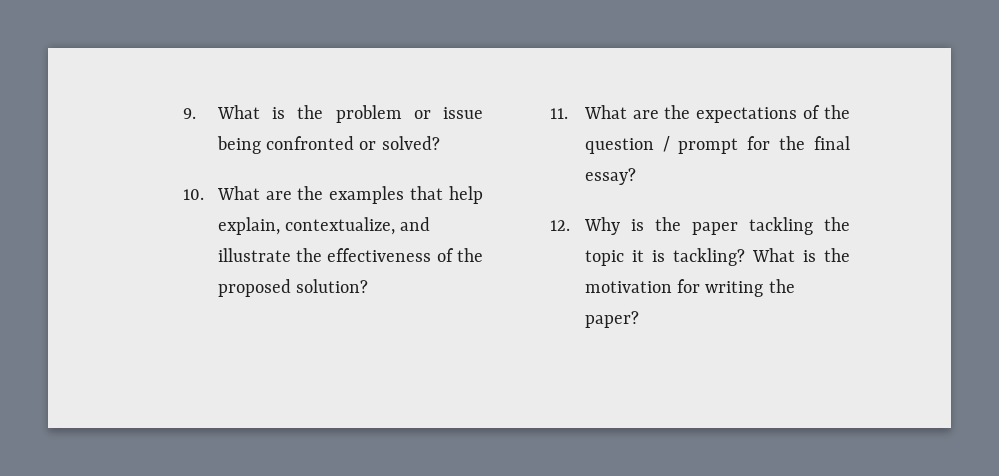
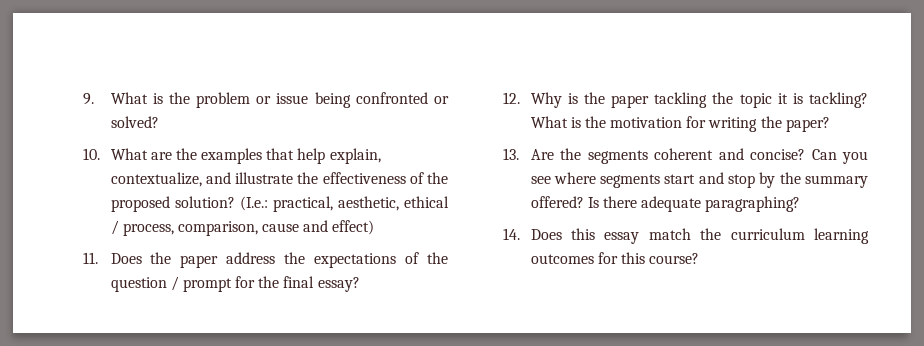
- 10. What are the examples that help explain, contextualize, and illustrate the effectiveness of the proposed solution?
- 11. What are the expectations of the question / prompt for the final essay?
+ 10. What are the examples that help explain, contextualize, and illustrate the effectiveness of the proposed solution? (I.e.: practical, aesthetic, ethical / process, comparison, cause and effect)
+ 11. Does the paper address the expectations of the question / prompt for the final essay?
+ 13. Are the segments coherent and concise? Can you see where segments start and stop by the summary offered? Is there adequate paragraphing?
+ 14. Does this essay match the curriculum learning outcomes for this course?

